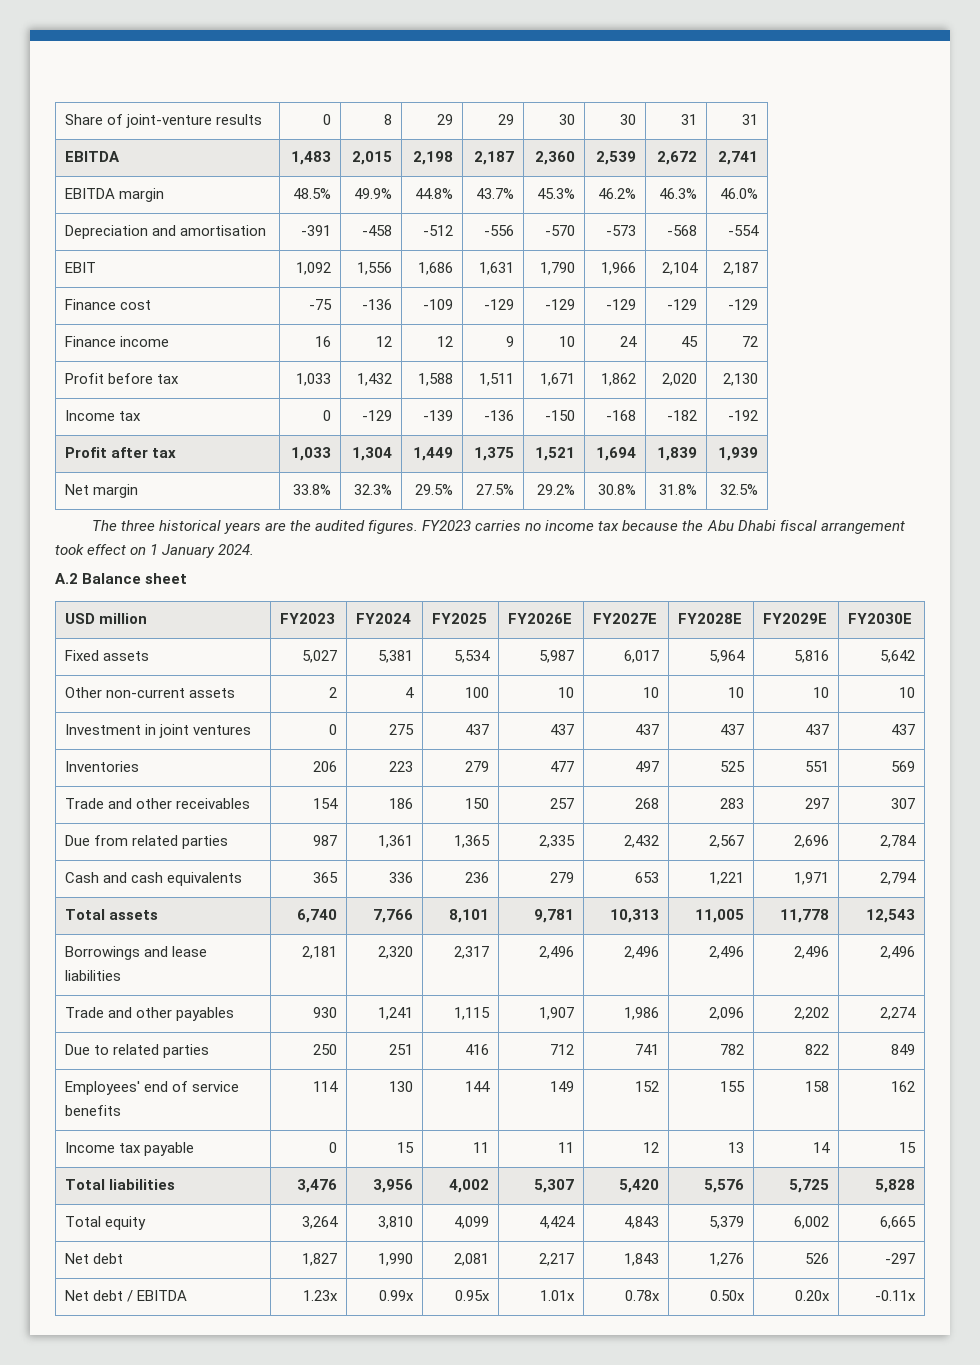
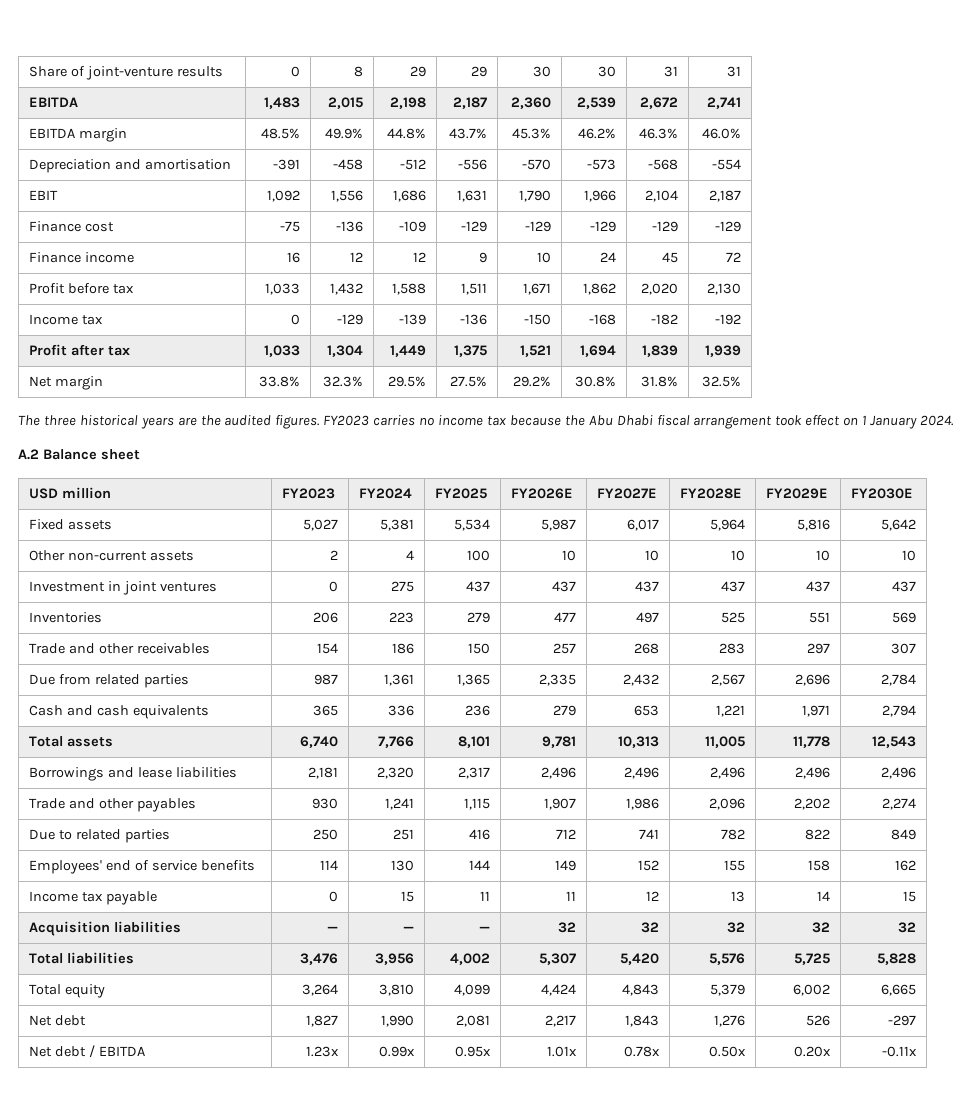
+ Acquisition liabilities | — | — | — | 32 | 32 | 32 | 32 | 32

